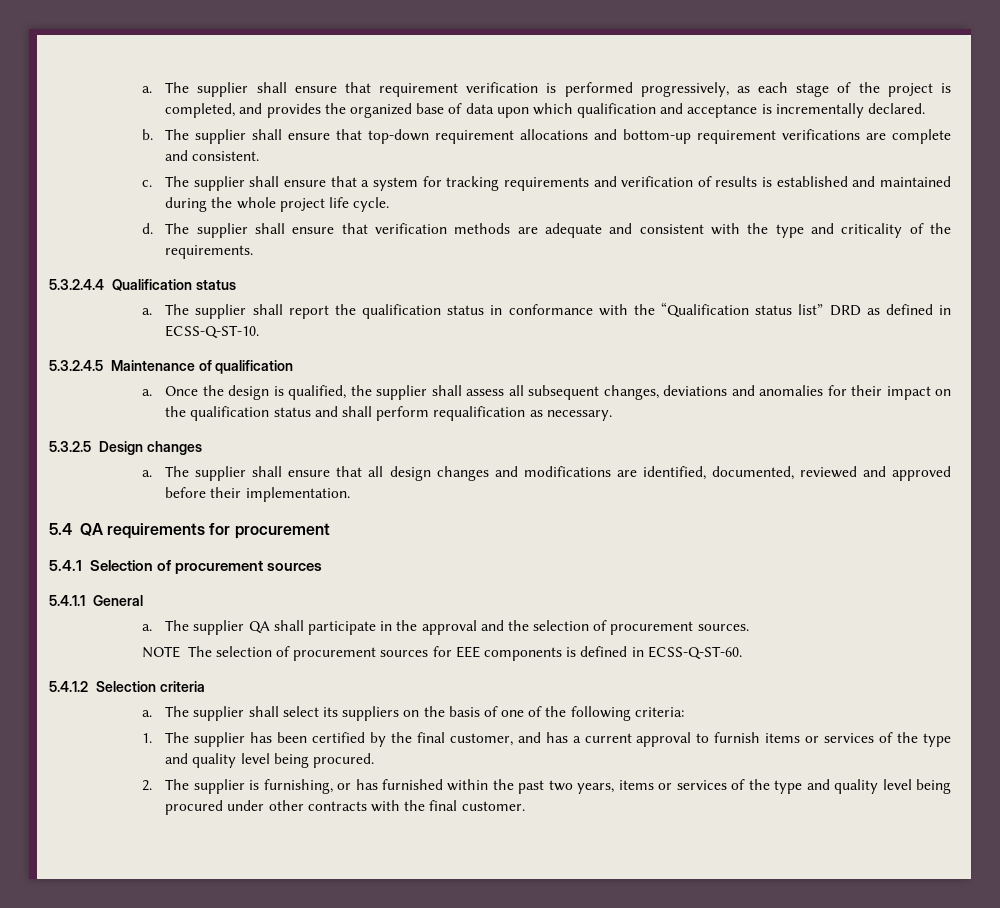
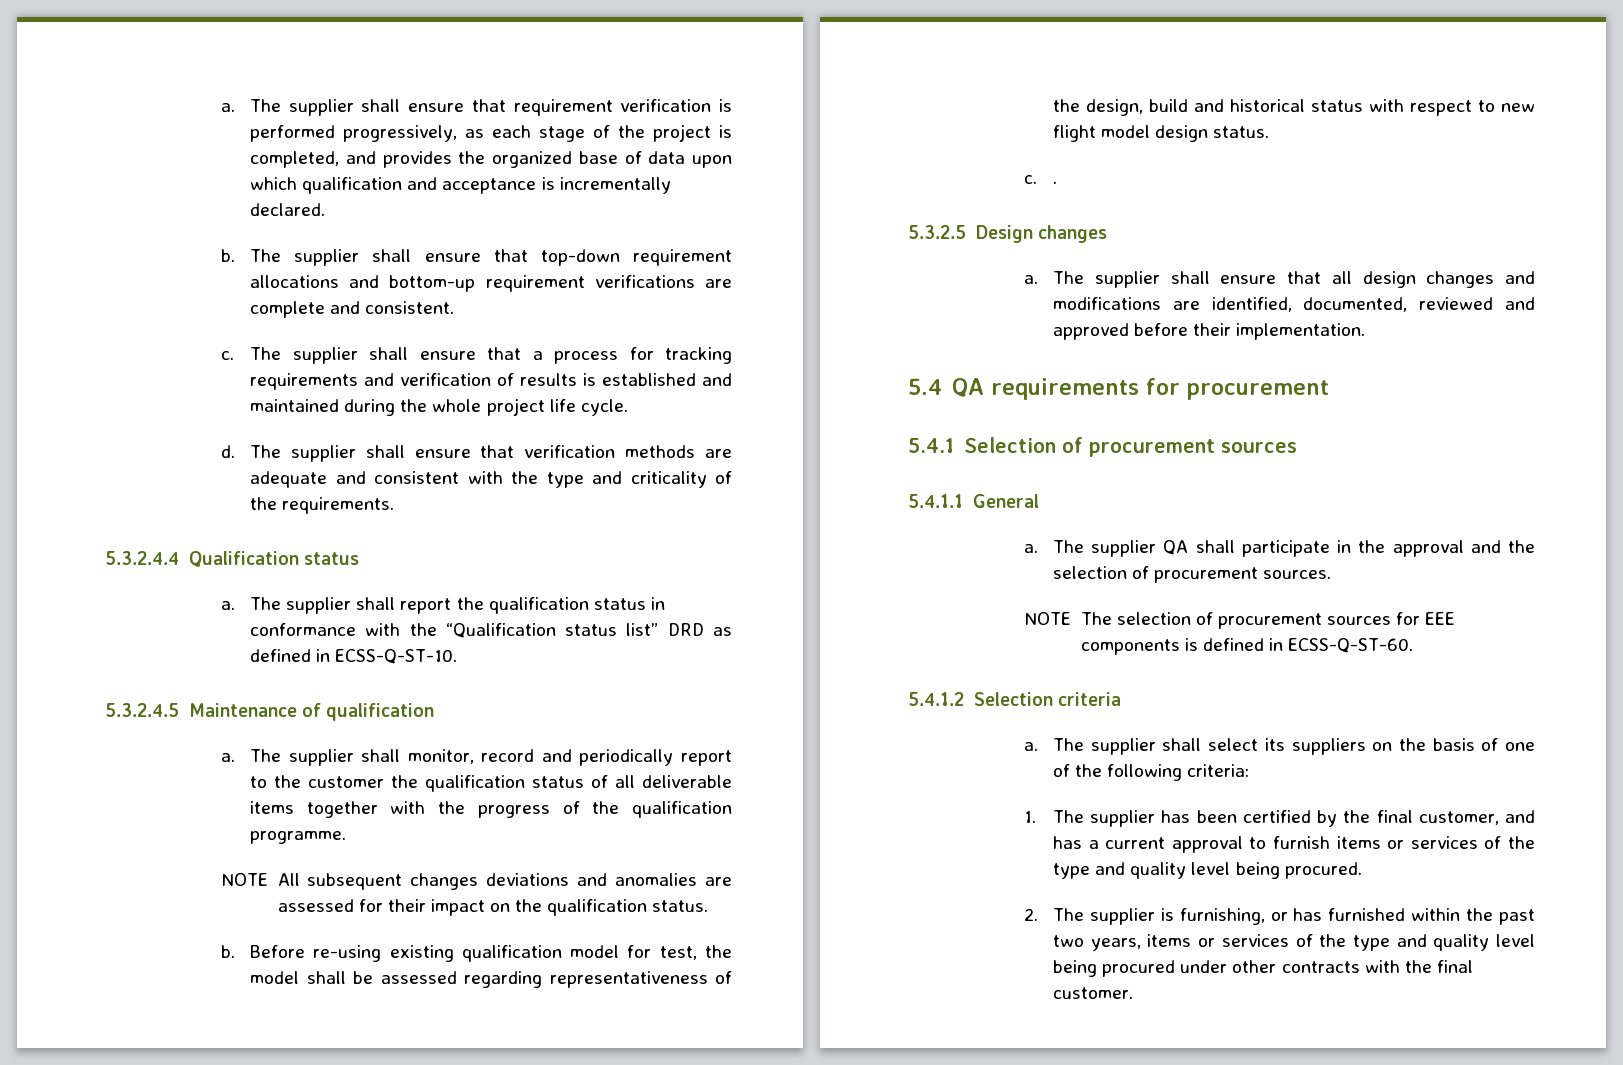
- The supplier shall ensure that a system for tracking requirements and verification of results is established and maintained during the whole project life cycle.
+ The supplier shall ensure that a process for tracking requirements and verification of results is established and maintained during the whole project life cycle.
- Once the design is qualified, the supplier shall assess all subsequent changes, deviations and anomalies for their impact on the qualification status and shall perform requalification as necessary.
+ The supplier shall monitor, record and periodically report to the customer the qualification status of all deliverable items together with the progress of the qualification programme.
+ NOTE All subsequent changes deviations and anomalies are assessed for their impact on the qualification status.
+ b. Before re-using existing qualification model for test, the model shall be assessed regarding representativeness of the design, build and historical status with respect to new flight model design status.
+ c. .

